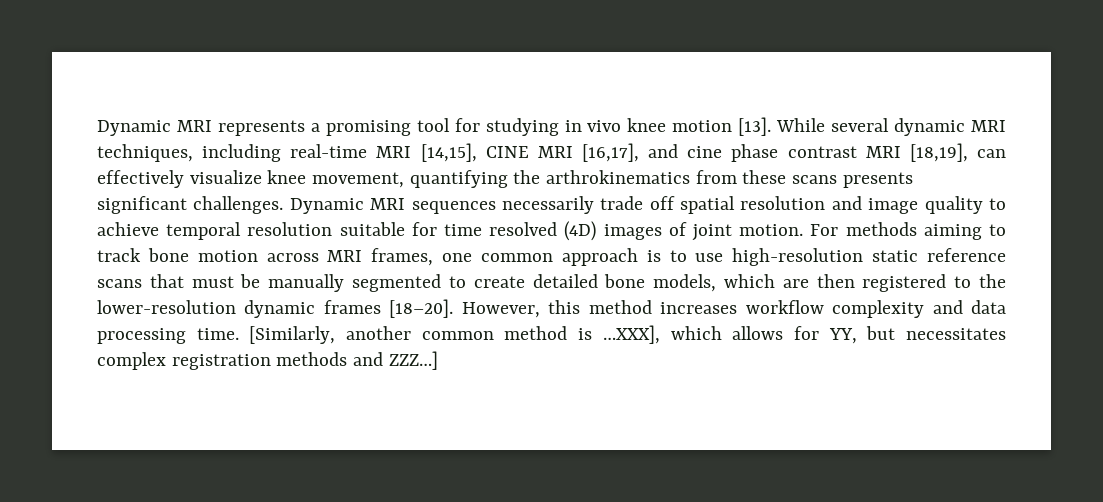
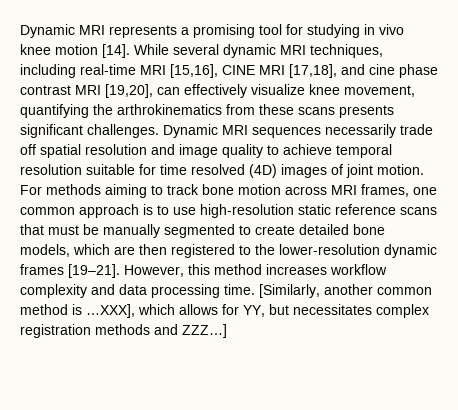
- Dynamic MRI represents a promising tool for studying in vivo knee motion [13].
+ Dynamic MRI represents a promising tool for studying in vivo knee motion [14].
- While several dynamic MRI techniques, including real-time MRI [14,15], CINE MRI [16,17], and cine phase contrast MRI [18,19], can effectively visualize knee movement, quantifying the arthrokinematics from these scans presents significant challenges.
+ While several dynamic MRI techniques, including real-time MRI [15,16], CINE MRI [17,18], and cine phase contrast MRI [19,20], can effectively visualize knee movement, quantifying the arthrokinematics from these scans presents significant challenges.
- For methods aiming to track bone motion across MRI frames, one common approach is to use high-resolution static reference scans that must be manually segmented to create detailed bone models, which are then registered to the lower-resolution dynamic frames [18–20].
+ For methods aiming to track bone motion across MRI frames, one common approach is to use high-resolution static reference scans that must be manually segmented to create detailed bone models, which are then registered to the lower-resolution dynamic frames [19–21].

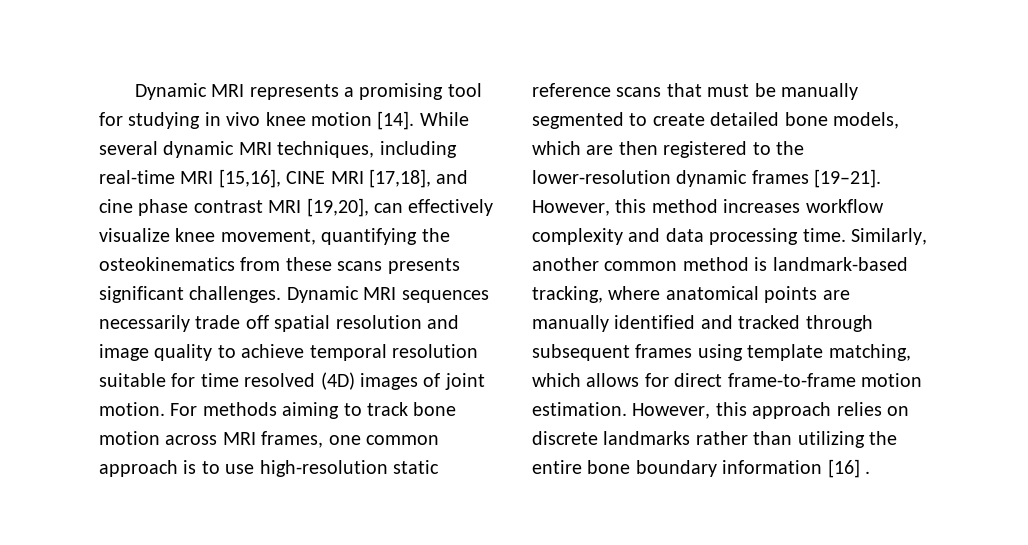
- While several dynamic MRI techniques, including real-time MRI [15,16], CINE MRI [17,18], and cine phase contrast MRI [19,20], can effectively visualize knee movement, quantifying the arthrokinematics from these scans presents significant challenges.
+ While several dynamic MRI techniques, including real-time MRI [15,16], CINE MRI [17,18], and cine phase contrast MRI [19,20], can effectively visualize knee movement, quantifying the osteokinematics from these scans presents significant challenges.
- [Similarly, another common method is …XXX], which allows for YY, but necessitates complex registration methods and ZZZ…]
+ Similarly, another common method is landmark-based tracking, where anatomical points are manually identified and tracked through subsequent frames using template matching, which allows for direct frame-to-frame motion estimation. However, this approach relies on discrete landmarks rather than utilizing the entire bone boundary information [16] .

